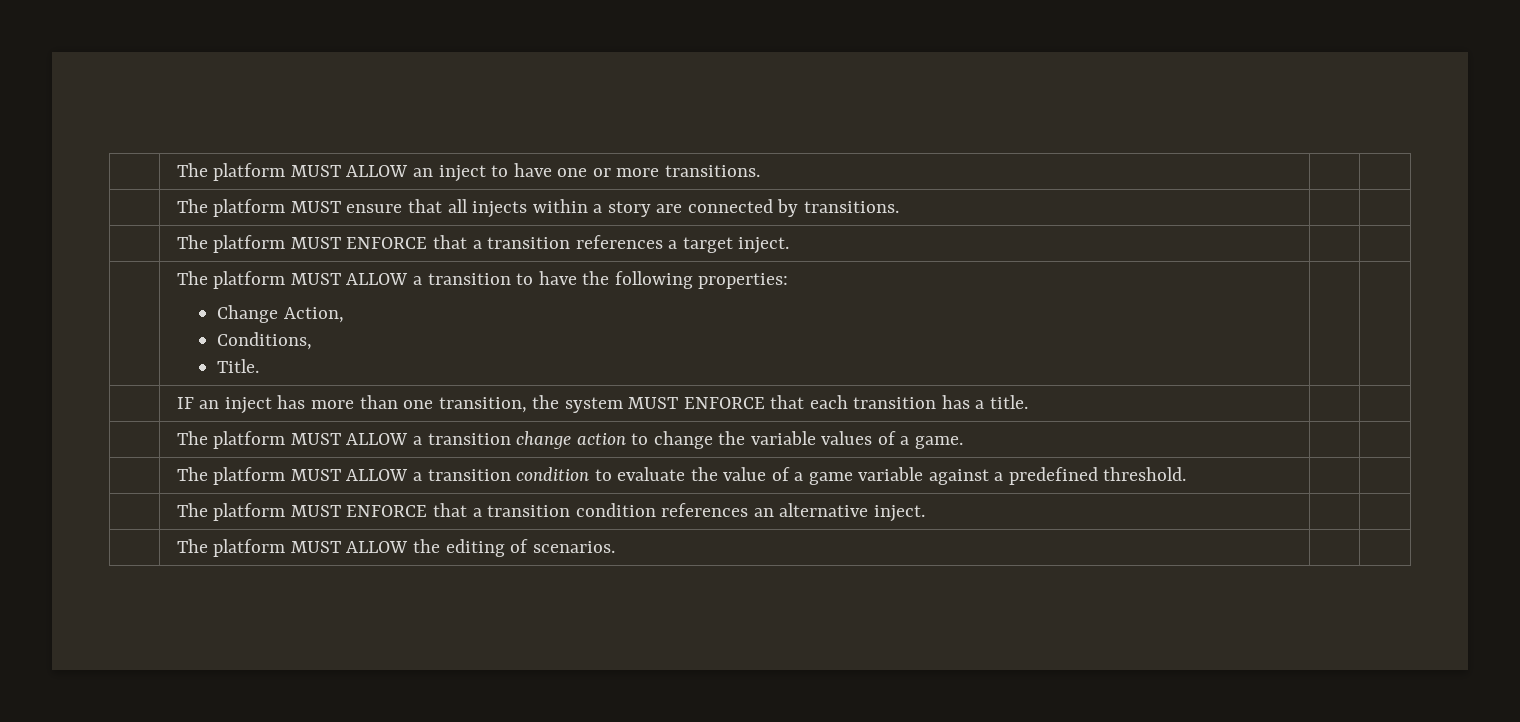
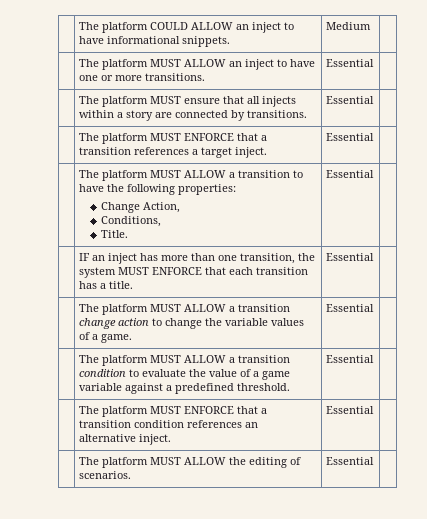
+ | The platform COULD ALLOW an inject to have informational snippets. | Medium |
- | The platform MUST ALLOW an inject to have one or more transitions. | |
+ | The platform MUST ALLOW an inject to have one or more transitions. | Essential |
- | The platform MUST ensure that all injects within a story are connected by transitions. | |
+ | The platform MUST ensure that all injects within a story are connected by transitions. | Essential |
- | The platform MUST ENFORCE that a transition references a target inject. | |
+ | The platform MUST ENFORCE that a transition references a target inject. | Essential |
  | The platform MUST ALLOW a transition to have the following properties:
  Change Action,
  Conditions,
- Title. | |
+ Title. | Essential |
- | IF an inject has more than one transition, the system MUST ENFORCE that each transition has a title. | |
+ | IF an inject has more than one transition, the system MUST ENFORCE that each transition has a title. | Essential |
- | The platform MUST ALLOW a transition change action to change the variable values of a game. | |
+ | The platform MUST ALLOW a transition change action to change the variable values of a game. | Essential |
- | The platform MUST ALLOW a transition condition to evaluate the value of a game variable against a predefined threshold. | |
+ | The platform MUST ALLOW a transition condition to evaluate the value of a game variable against a predefined threshold. | Essential |
- | The platform MUST ENFORCE that a transition condition references an alternative inject. | |
+ | The platform MUST ENFORCE that a transition condition references an alternative inject. | Essential |
- | The platform MUST ALLOW the editing of scenarios. | |
+ | The platform MUST ALLOW the editing of scenarios. | Essential |

